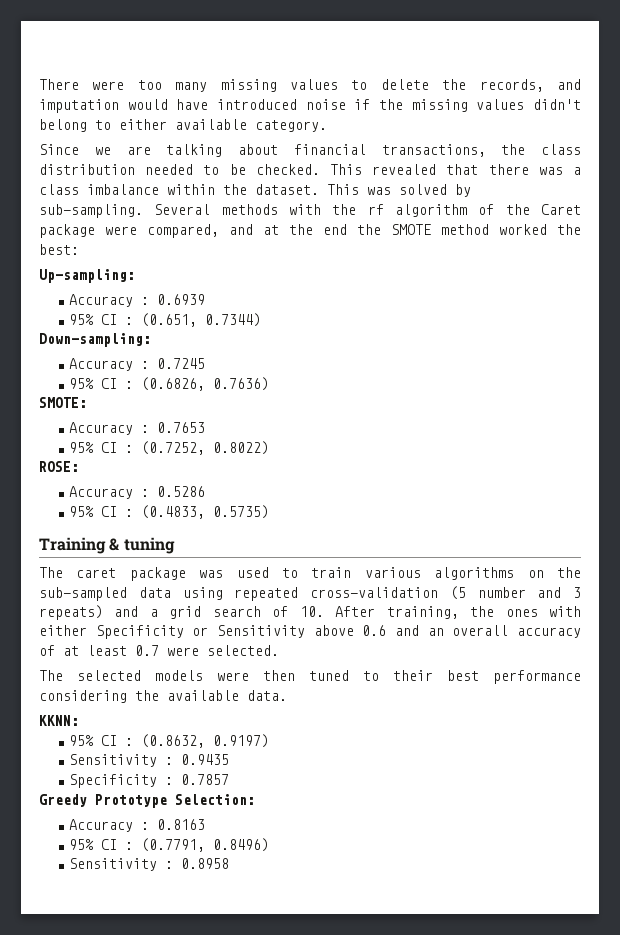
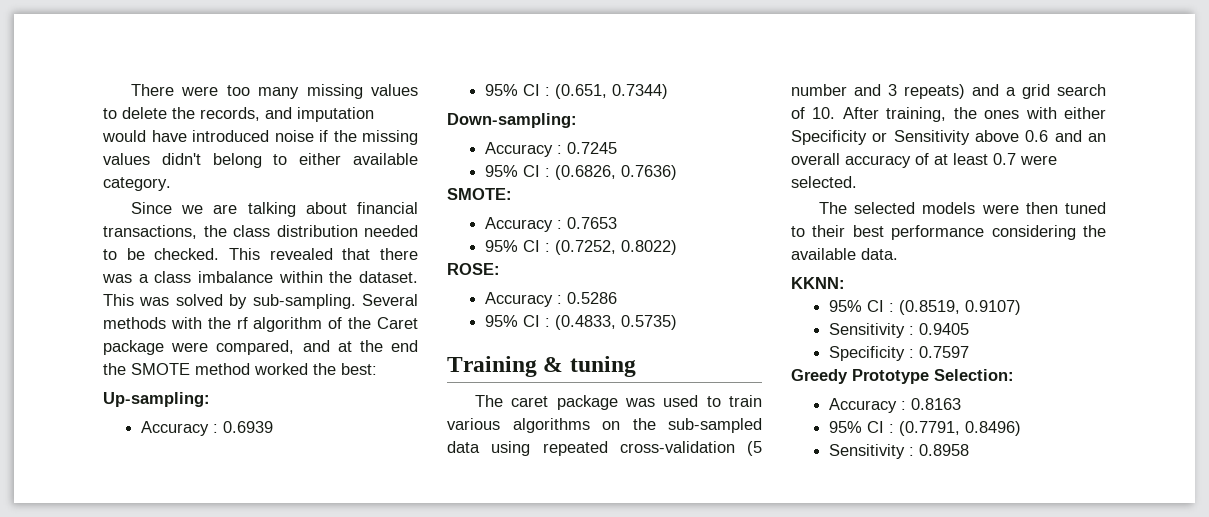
- 95% CI : (0.8632, 0.9197)
- Sensitivity : 0.9435
+ 95% CI : (0.8519, 0.9107)
+ Sensitivity : 0.9405
- Specificity : 0.7857
+ Specificity : 0.7597

